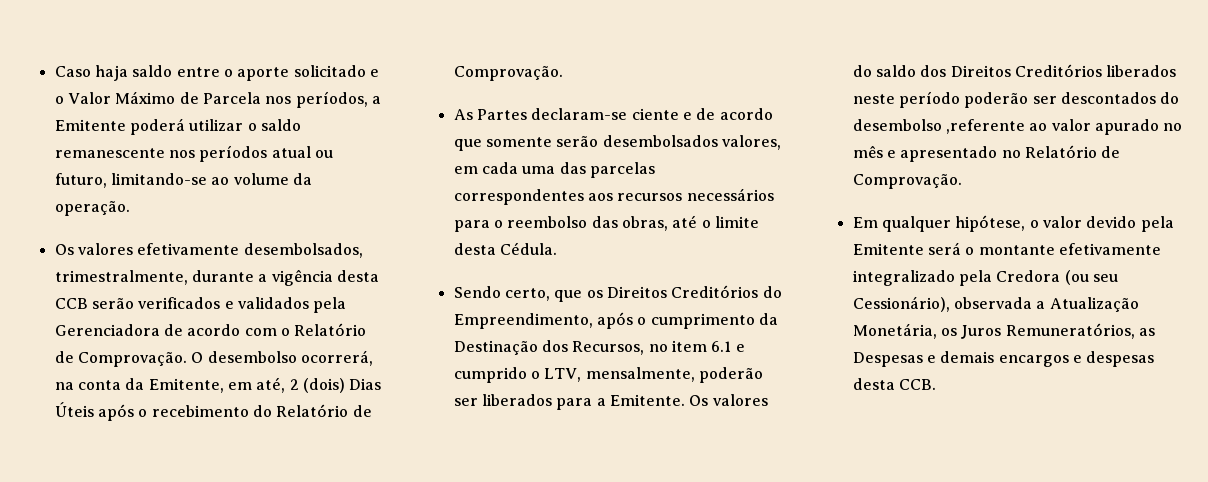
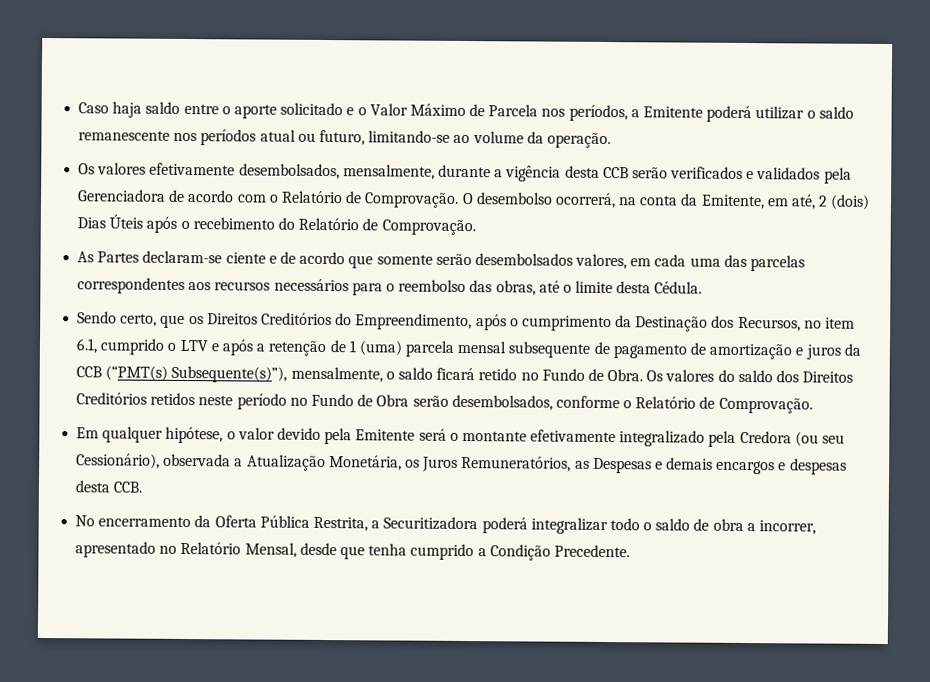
- Os valores efetivamente desembolsados, trimestralmente, durante a vigência desta CCB serão verificados e validados pela Gerenciadora de acordo com o Relatório de Comprovação.
+ Os valores efetivamente desembolsados, mensalmente, durante a vigência desta CCB serão verificados e validados pela Gerenciadora de acordo com o Relatório de Comprovação.
- Sendo certo, que os Direitos Creditórios do Empreendimento, após o cumprimento da Destinação dos Recursos, no item 6.1 e cumprido o LTV, mensalmente, poderão ser liberados para a Emitente.
+ Sendo certo, que os Direitos Creditórios do Empreendimento, após o cumprimento da Destinação dos Recursos, no item 6.1, cumprido o LTV e após a retenção de 1 (uma) parcela mensal subsequente de pagamento de amortização e juros da CCB (“PMT(s) Subsequente(s)”), mensalmente, o saldo ficará retido no Fundo de Obra.
- Os valores do saldo dos Direitos Creditórios liberados neste período poderão ser descontados do desembolso ,referente ao valor apurado no mês e apresentado no Relatório de Comprovação.
+ Os valores do saldo dos Direitos Creditórios retidos neste período no Fundo de Obra serão desembolsados, conforme o Relatório de Comprovação.
+ No encerramento da Oferta Pública Restrita, a Securitizadora poderá integralizar todo o saldo de obra a incorrer, apresentado no Relatório Mensal, desde que tenha cumprido a Condição Precedente.

